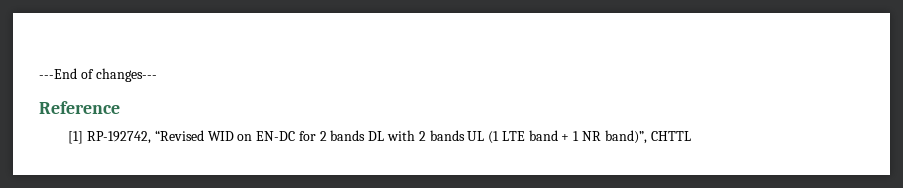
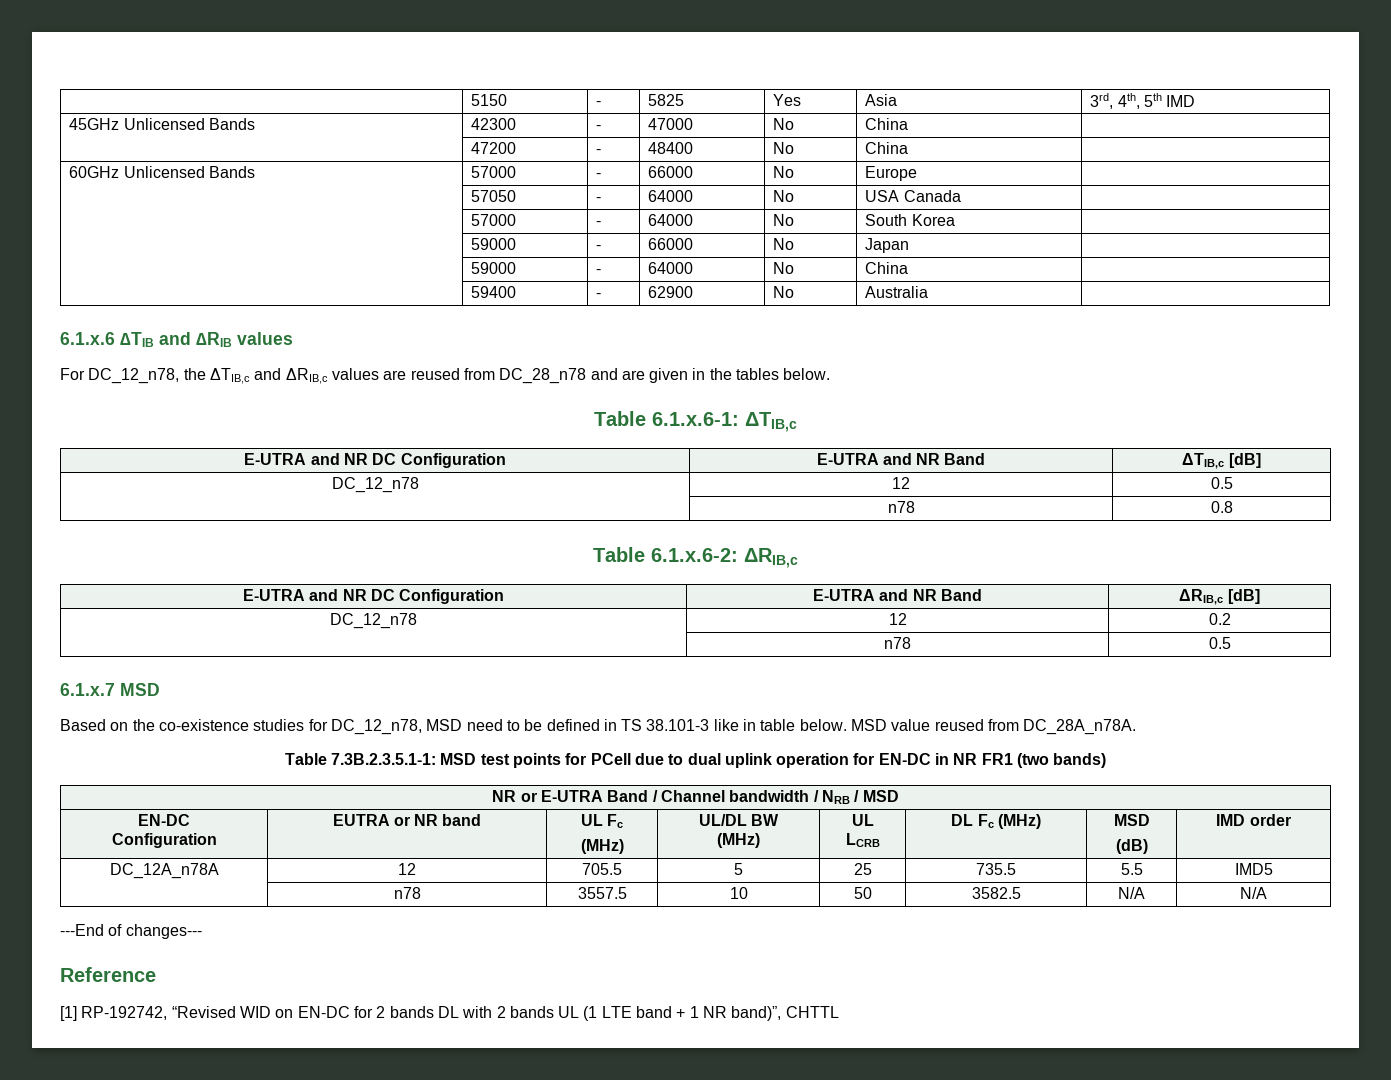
+ | 5150 | - | 5825 | Yes | Asia | 3rd, 4th, 5th IMD
+ 45GHz Unlicensed Bands | 42300 | - | 47000 | No | China |
+ | 47200 | - | 48400 | No | China |
+ 60GHz Unlicensed Bands | 57000 | - | 66000 | No | Europe |
+ | 57050 | - | 64000 | No | USA Canada |
+ | 57000 | - | 64000 | No | South Korea |
+ | 59000 | - | 66000 | No | Japan |
+ | 59000 | - | 64000 | No | China |
+ | 59400 | - | 62900 | No | Australia |
+ 6.1.x.6 ∆TIB and ∆RIB values
+ For DC_12_n78, the ΔTIB,c and ΔRIB,c values are reused from DC_28_n78 and are given in the tables below.
+ Table 6.1.x.6-1: ΔTIB,c
+ E-UTRA and NR DC Configuration | E-UTRA and NR Band | ΔTIB,c [dB]
+ DC_12_n78 | 12 | 0.5
+ | n78 | 0.8
+ Table 6.1.x.6-2: ΔRIB,c
+ E-UTRA and NR DC Configuration | E-UTRA and NR Band | ΔRIB,c [dB]
+ DC_12_n78 | 12 | 0.2
+ | n78 | 0.5
+ 6.1.x.7 MSD
+ Based on the co-existence studies for DC_12_n78, MSD need to be defined in TS 38.101-3 like in table below. MSD value reused from DC_28A_n78A.
+ Table 7.3B.2.3.5.1-1: MSD test points for PCell due to dual uplink operation for EN-DC in NR FR1 (two bands)
+ NR or E-UTRA Band / Channel bandwidth / NRB / MSD
+ EN-DC
+ Configuration | EUTRA or NR band | UL Fc
+ (MHz) | UL/DL BW
+ (MHz) | UL
+ LCRB | DL Fc (MHz) | MSD
+ (dB) | IMD order
+ DC_12A_n78A | 12 | 705.5 | 5 | 25 | 735.5 | 5.5 | IMD5
+ | n78 | 3557.5 | 10 | 50 | 3582.5 | N/A | N/A

